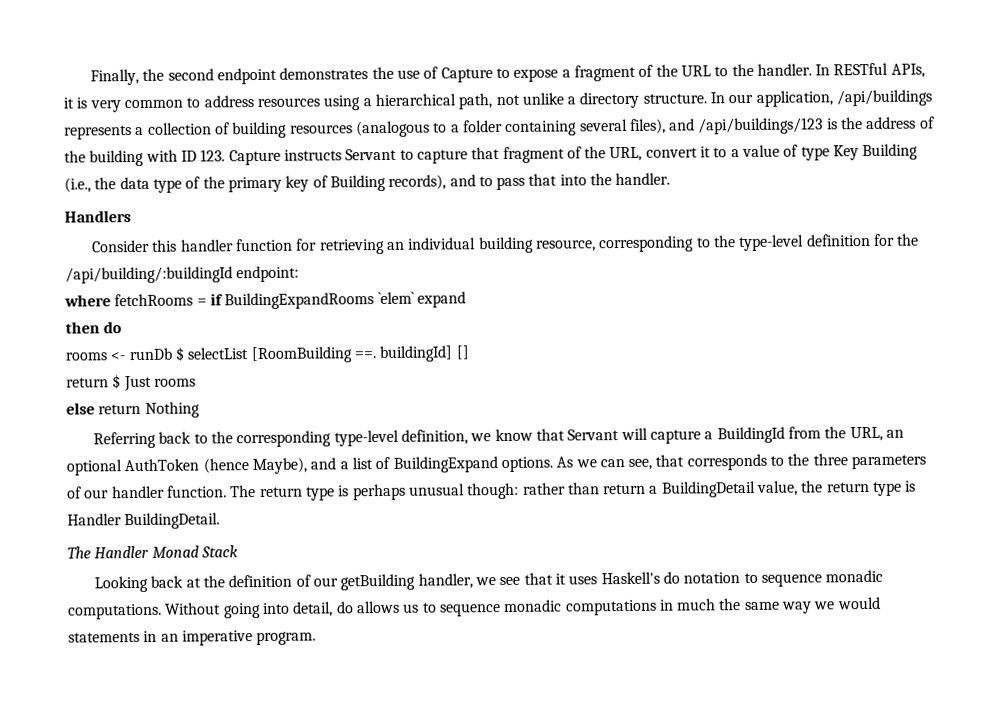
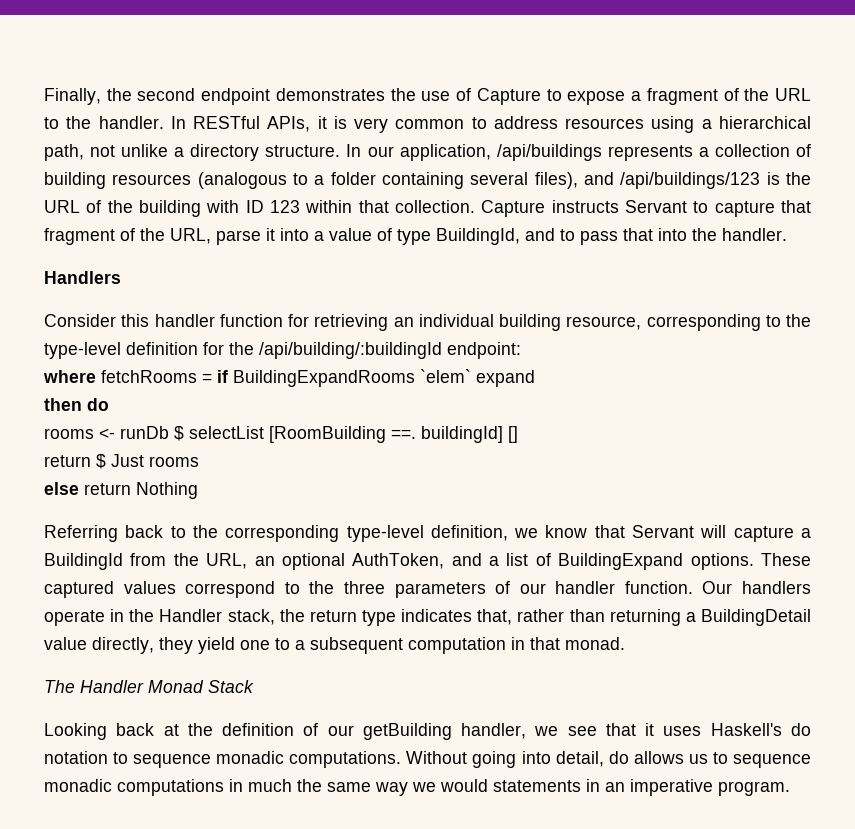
- In our application, /api/buildings represents a collection of building resources (analogous to a folder containing several files), and /api/buildings/123 is the address of the building with ID 123. Capture instructs Servant to capture that fragment of the URL, convert it to a value of type Key Building (i.e., the data type of the primary key of Building records), and to pass that into the handler.
+ In our application, /api/buildings represents a collection of building resources (analogous to a folder containing several files), and /api/buildings/123 is the URL of the building with ID 123 within that collection. Capture instructs Servant to capture that fragment of the URL, parse it into a value of type BuildingId, and to pass that into the handler.
- Referring back to the corresponding type-level definition, we know that Servant will capture a BuildingId from the URL, an optional AuthToken (hence Maybe), and a list of BuildingExpand options.
+ Referring back to the corresponding type-level definition, we know that Servant will capture a BuildingId from the URL, an optional AuthToken, and a list of BuildingExpand options.
- As we can see, that corresponds to the three parameters of our handler function.
+ These captured values correspond to the three parameters of our handler function.
- The return type is perhaps unusual though: rather than return a BuildingDetail value, the return type is Handler BuildingDetail.
+ Our handlers operate in the Handler stack, the return type indicates that, rather than returning a BuildingDetail value directly, they yield one to a subsequent computation in that monad.

